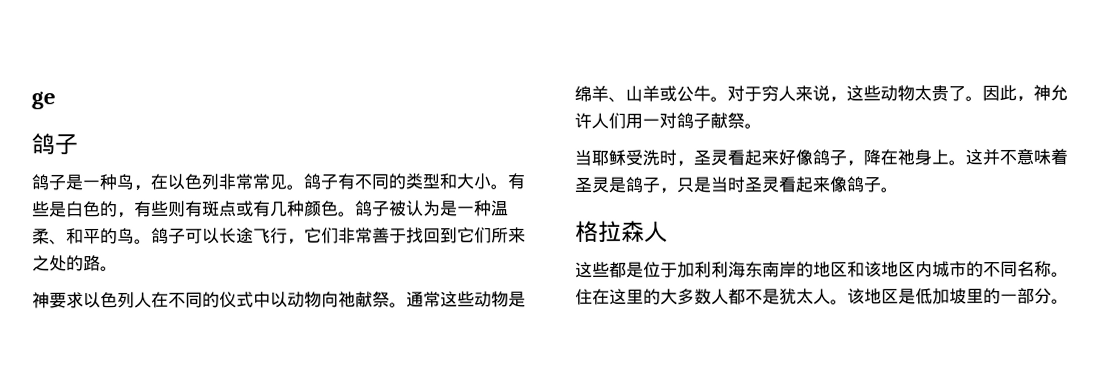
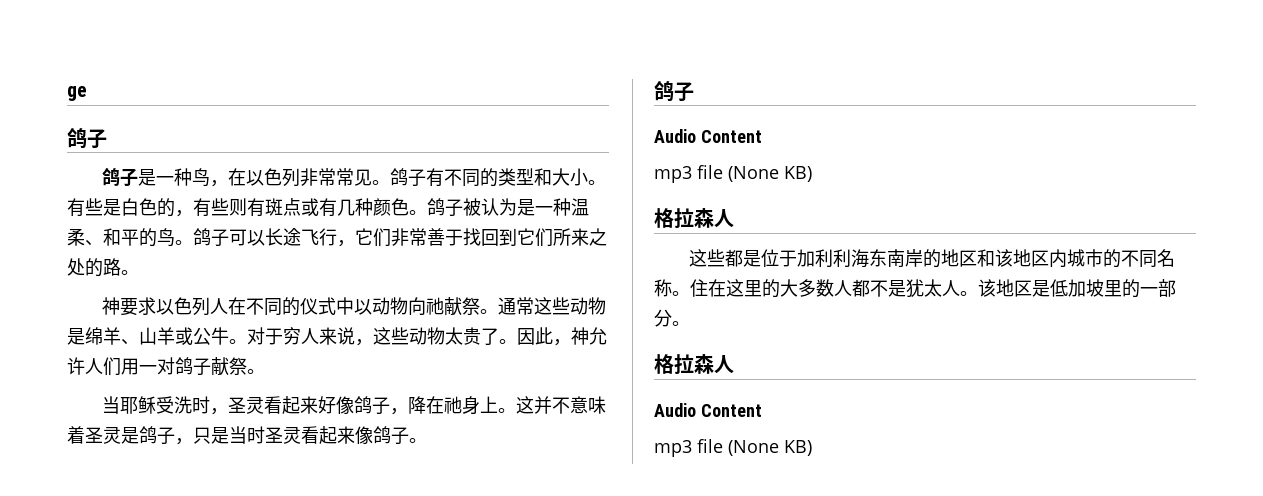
  这并不意味着圣灵是鸽子，只是当时圣灵看起来像鸽子。
+ 鸽子
+ Audio Content
+ mp3 file (None KB)
  该地区是低加坡里的一部分。
+ 格拉森人
+ Audio Content
+ mp3 file (None KB)

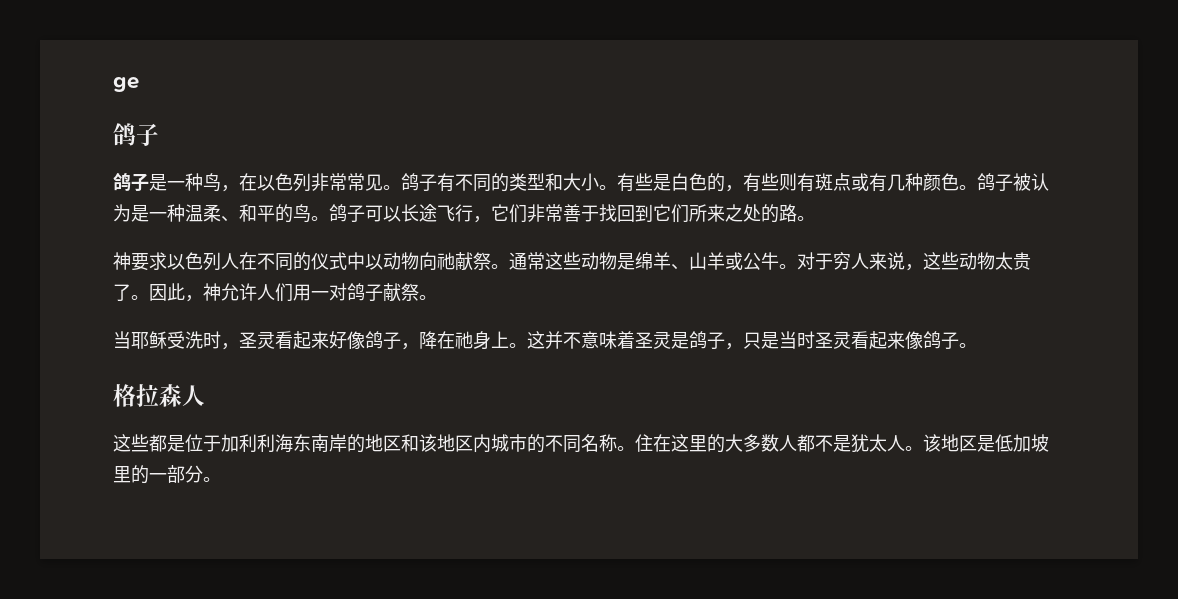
  这并不意味着圣灵是鸽子，只是当时圣灵看起来像鸽子。
- 鸽子
- Audio Content
- mp3 file (None KB)
  该地区是低加坡里的一部分。
- 格拉森人
- Audio Content
- mp3 file (None KB)

